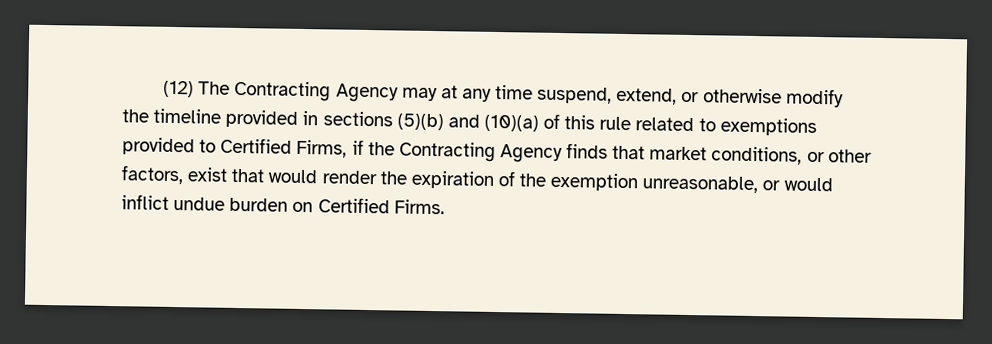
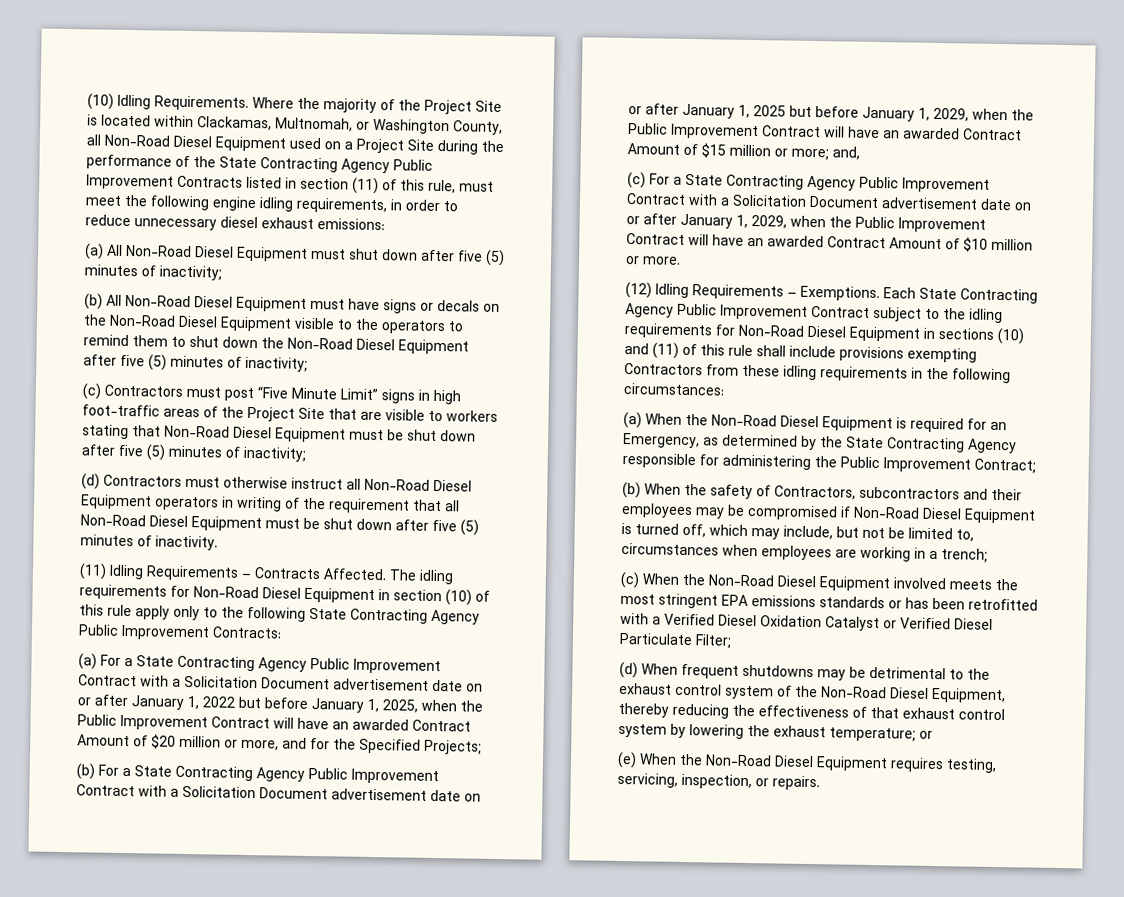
- (12) The Contracting Agency may at any time suspend, extend, or otherwise modify the timeline provided in sections (5)(b) and (10)(a) of this rule related to exemptions provided to Certified Firms, if the Contracting Agency finds that market conditions, or other factors, exist that would render the expiration of the exemption unreasonable, or would inflict undue burden on Certified Firms.
+ (10) Idling Requirements. Where the majority of the Project Site is located within Clackamas, Multnomah, or Washington County, all Non-Road Diesel Equipment used on a Project Site during the performance of the State Contracting Agency Public Improvement Contracts listed in section (11) of this rule, must meet the following engine idling requirements, in order to reduce unnecessary diesel exhaust emissions:
+ (a) All Non-Road Diesel Equipment must shut down after five (5) minutes of inactivity;
+ (b) All Non-Road Diesel Equipment must have signs or decals on the Non-Road Diesel Equipment visible to the operators to remind them to shut down the Non-Road Diesel Equipment after five (5) minutes of inactivity;
+ (c) Contractors must post “Five Minute Limit” signs in high foot-traffic areas of the Project Site that are visible to workers stating that Non-Road Diesel Equipment must be shut down after five (5) minutes of inactivity;
+ (d) Contractors must otherwise instruct all Non-Road Diesel Equipment operators in writing of the requirement that all Non-Road Diesel Equipment must be shut down after five (5) minutes of inactivity.
+ (11) Idling Requirements – Contracts Affected. The idling requirements for Non-Road Diesel Equipment in section (10) of this rule apply only to the following State Contracting Agency Public Improvement Contracts:
+ (a) For a State Contracting Agency Public Improvement Contract with a Solicitation Document advertisement date on or after January 1, 2022 but before January 1, 2025, when the Public Improvement Contract will have an awarded Contract Amount of $20 million or more, and for the Specified Projects;
+ (b) For a State Contracting Agency Public Improvement Contract with a Solicitation Document advertisement date on or after January 1, 2025 but before January 1, 2029, when the Public Improvement Contract will have an awarded Contract Amount of $15 million or more; and,
+ (c) For a State Contracting Agency Public Improvement Contract with a Solicitation Document advertisement date on or after January 1, 2029, when the Public Improvement Contract will have an awarded Contract Amount of $10 million or more.
+ (12) Idling Requirements – Exemptions. Each State Contracting Agency Public Improvement Contract subject to the idling requirements for Non-Road Diesel Equipment in sections (10) and (11) of this rule shall include provisions exempting Contractors from these idling requirements in the following circumstances:
+ (a) When the Non-Road Diesel Equipment is required for an Emergency, as determined by the State Contracting Agency responsible for administering the Public Improvement Contract;
+ (b) When the safety of Contractors, subcontractors and their employees may be compromised if Non-Road Diesel Equipment is turned off, which may include, but not be limited to, circumstances when employees are working in a trench;
+ (c) When the Non-Road Diesel Equipment involved meets the most stringent EPA emissions standards or has been retrofitted with a Verified Diesel Oxidation Catalyst or Verified Diesel Particulate Filter;
+ (d) When frequent shutdowns may be detrimental to the exhaust control system of the Non-Road Diesel Equipment, thereby reducing the effectiveness of that exhaust control system by lowering the exhaust temperature; or
+ (e) When the Non-Road Diesel Equipment requires testing, servicing, inspection, or repairs.

